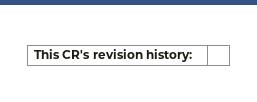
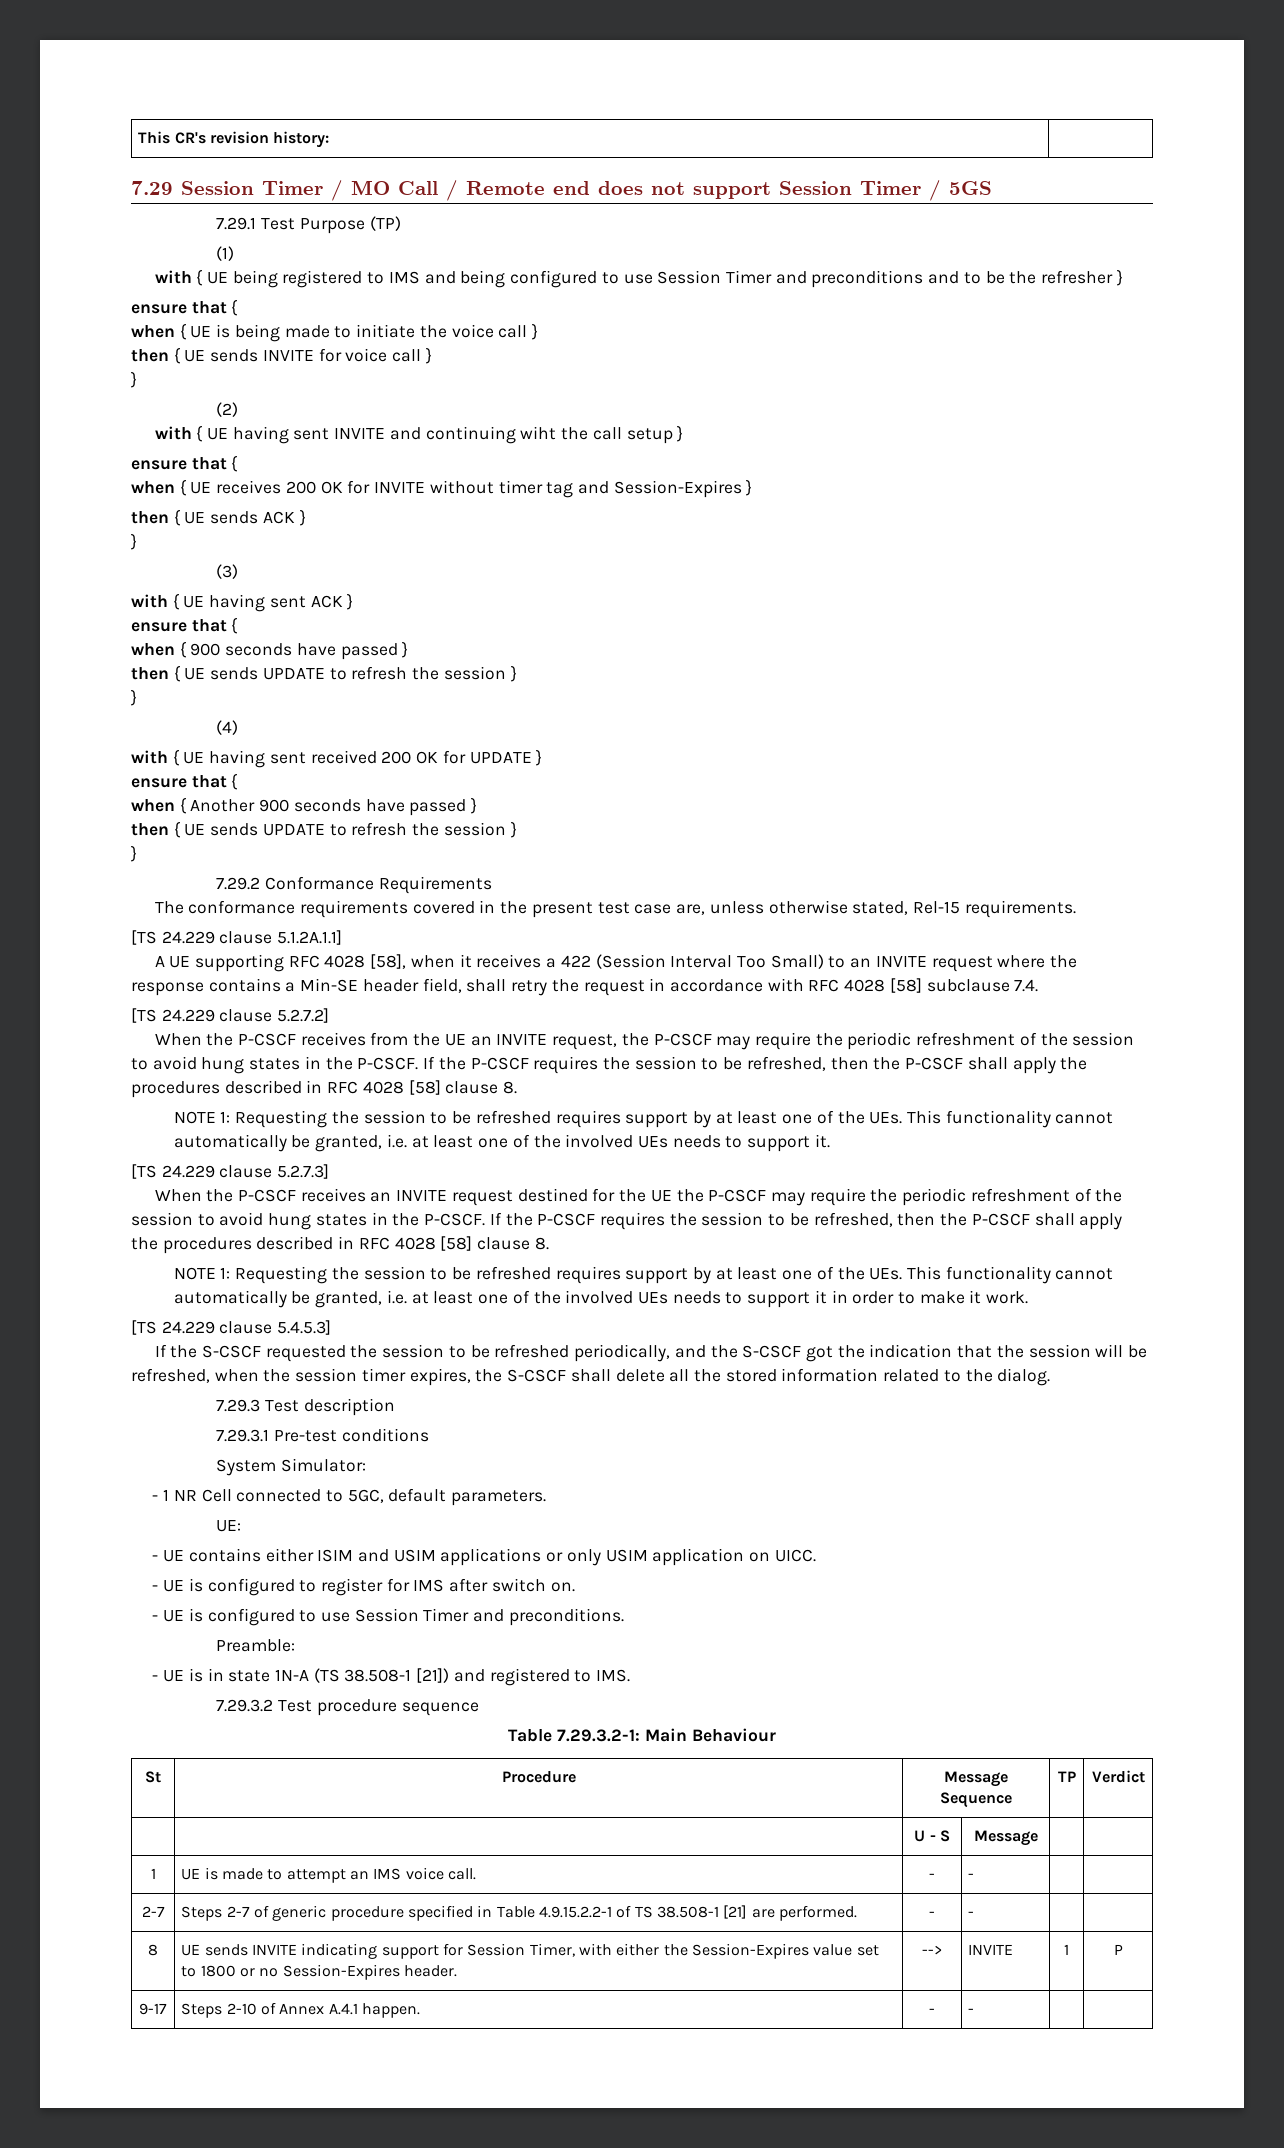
+ 7.29 Session Timer / MO Call / Remote end does not support Session Timer / 5GS
+ 7.29.1 Test Purpose (TP)
+ (1)
+ with { UE being registered to IMS and being configured to use Session Timer and preconditions and to be the refresher }
+ ensure that {
+ when { UE is being made to initiate the voice call }
+ then { UE sends INVITE for voice call }
+ }
+ (2)
+ with { UE having sent INVITE and continuing wiht the call setup }
+ ensure that {
+ when { UE receives 200 OK for INVITE without timer tag and Session-Expires }
+ then { UE sends ACK }
+ }
+ (3)
+ with { UE having sent ACK }
+ ensure that {
+ when { 900 seconds have passed }
+ then { UE sends UPDATE to refresh the session }
+ }
+ (4)
+ with { UE having sent received 200 OK for UPDATE }
+ ensure that {
+ when { Another 900 seconds have passed }
+ then { UE sends UPDATE to refresh the session }
+ }
+ 7.29.2 Conformance Requirements
+ The conformance requirements covered in the present test case are, unless otherwise stated, Rel-15 requirements.
+ [TS 24.229 clause 5.1.2A.1.1]
+ A UE supporting RFC 4028 [58], when it receives a 422 (Session Interval Too Small) to an INVITE request where the response contains a Min-SE header field, shall retry the request in accordance with RFC 4028 [58] subclause 7.4.
+ [TS 24.229 clause 5.2.7.2]
+ When the P-CSCF receives from the UE an INVITE request, the P-CSCF may require the periodic refreshment of the session to avoid hung states in the P-CSCF. If the P-CSCF requires the session to be refreshed, then the P-CSCF shall apply the procedures described in RFC 4028 [58] clause 8.
+ NOTE 1: Requesting the session to be refreshed requires support by at least one of the UEs. This functionality cannot automatically be granted, i.e. at least one of the involved UEs needs to support it.
+ [TS 24.229 clause 5.2.7.3]
+ When the P-CSCF receives an INVITE request destined for the UE the P-CSCF may require the periodic refreshment of the session to avoid hung states in the P-CSCF. If the P-CSCF requires the session to be refreshed, then the P-CSCF shall apply the procedures described in RFC 4028 [58] clause 8.
+ NOTE 1: Requesting the session to be refreshed requires support by at least one of the UEs. This functionality cannot automatically be granted, i.e. at least one of the involved UEs needs to support it in order to make it work.
+ [TS 24.229 clause 5.4.5.3]
+ If the S-CSCF requested the session to be refreshed periodically, and the S-CSCF got the indication that the session will be refreshed, when the session timer expires, the S-CSCF shall delete all the stored information related to the dialog.
+ 7.29.3 Test description
+ 7.29.3.1 Pre-test conditions
+ System Simulator:
+ - 1 NR Cell connected to 5GC, default parameters.
+ UE:
+ - UE contains either ISIM and USIM applications or only USIM application on UICC.
+ - UE is configured to register for IMS after switch on.
+ - UE is configured to use Session Timer and preconditions.
+ Preamble:
+ - UE is in state 1N-A (TS 38.508-1 [21]) and registered to IMS.
+ 7.29.3.2 Test procedure sequence
+ Table 7.29.3.2-1: Main Behaviour
+ St | Procedure | Message Sequence | TP | Verdict
+ | | U - S | Message | |
+ 1 | UE is made to attempt an IMS voice call. | - | - | |
+ 2-7 | Steps 2-7 of generic procedure specified in Table 4.9.15.2.2-1 of TS 38.508-1 [21] are performed. | - | - | |
+ 8 | UE sends INVITE indicating support for Session Timer, with either the Session-Expires value set to 1800 or no Session-Expires header. | --> | INVITE | 1 | P
+ 9-17 | Steps 2-10 of Annex A.4.1 happen. | - | - | |

